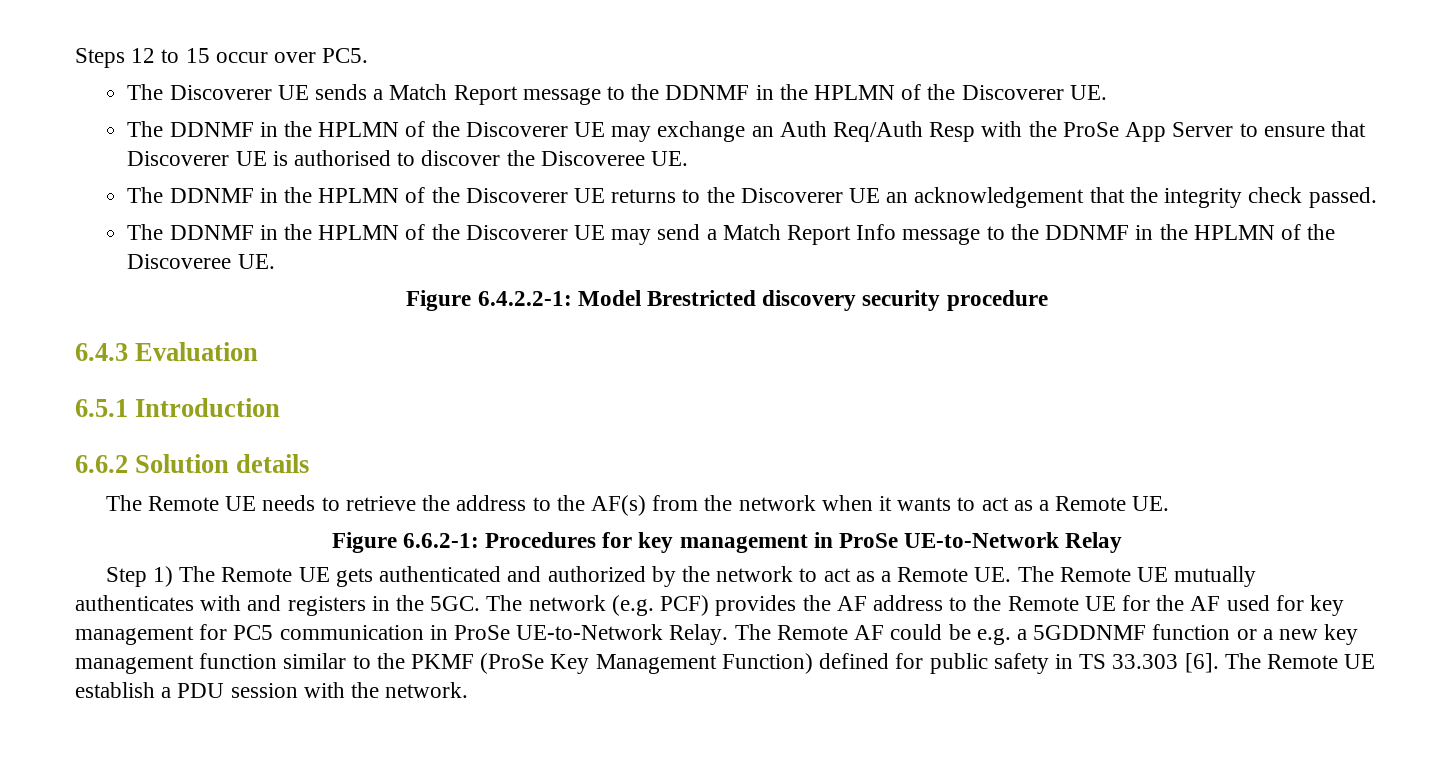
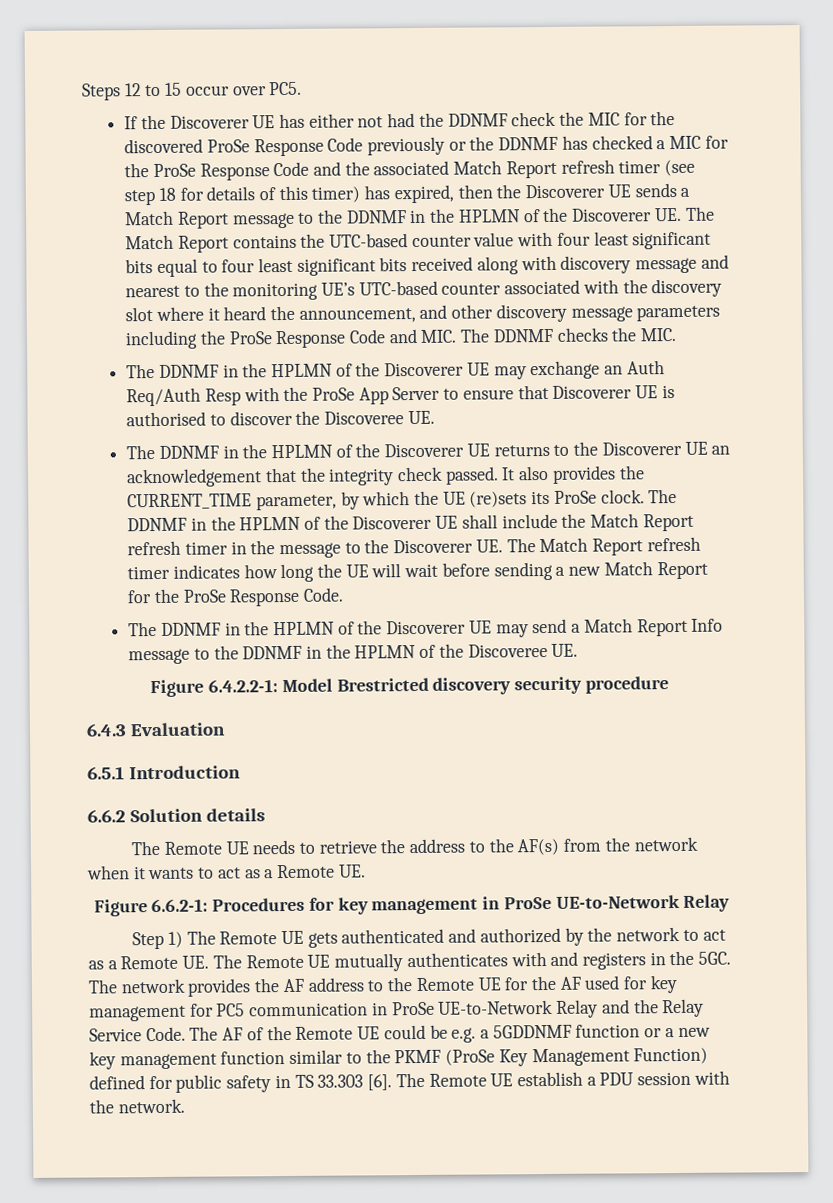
- The Discoverer UE sends a Match Report message to the DDNMF in the HPLMN of the Discoverer UE.
+ If the Discoverer UE has either not had the DDNMF check the MIC for the discovered ProSe Response Code previously or the DDNMF has checked a MIC for the ProSe Response Code and the associated Match Report refresh timer (see step 18 for details of this timer) has expired, then the Discoverer UE sends a Match Report message to the DDNMF in the HPLMN of the Discoverer UE. The Match Report contains the UTC-based counter value with four least significant bits equal to four least significant bits received along with discovery message and nearest to the monitoring UE’s UTC-based counter associated with the discovery slot where it heard the announcement, and other discovery message parameters including the ProSe Response Code and MIC. The DDNMF checks the MIC.
+ It also provides the CURRENT_TIME parameter, by which the UE (re)sets its ProSe clock. The DDNMF in the HPLMN of the Discoverer UE shall include the Match Report refresh timer in the message to the Discoverer UE. The Match Report refresh timer indicates how long the UE will wait before sending a new Match Report for the ProSe Response Code.
- The network (e.g. PCF) provides the AF address to the Remote UE for the AF used for key management for PC5 communication in ProSe UE-to-Network Relay. The Remote AF could be e.g. a 5GDDNMF function or a new key management function similar to the PKMF (ProSe Key Management Function) defined for public safety in TS 33.303 [6].
+ The network provides the AF address to the Remote UE for the AF used for key management for PC5 communication in ProSe UE-to-Network Relay and the Relay Service Code. The AF of the Remote UE could be e.g. a 5GDDNMF function or a new key management function similar to the PKMF (ProSe Key Management Function) defined for public safety in TS 33.303 [6].

